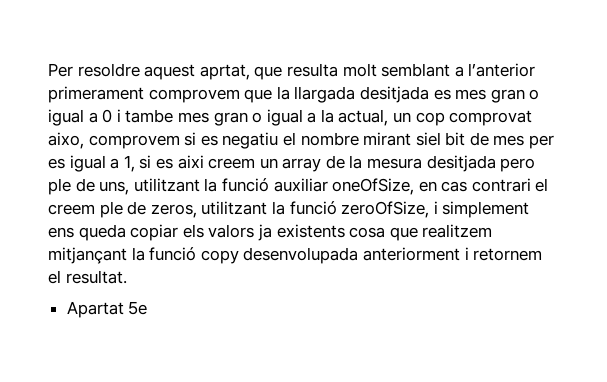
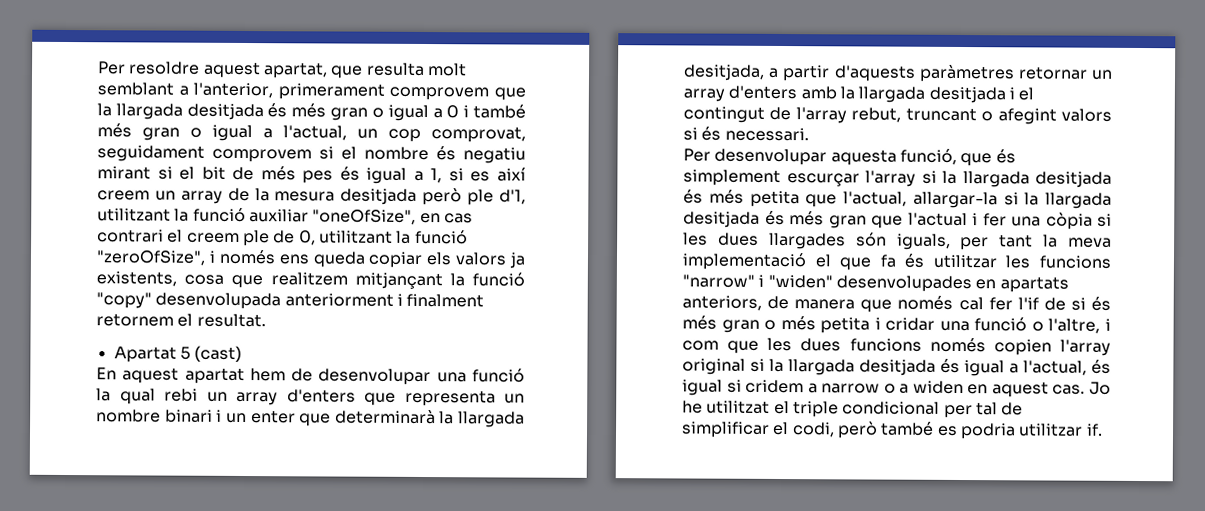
- Per resoldre aquest aprtat, que resulta molt semblant a l’anterior primerament comprovem que la llargada desitjada es mes gran o igual a 0 i tambe mes gran o igual a la actual, un cop comprovat aixo, comprovem si es negatiu el nombre mirant siel bit de mes per es igual a 1, si es aixi creem un array de la mesura desitjada pero ple de uns, utilitzant la funció auxiliar oneOfSize, en cas contrari el creem ple de zeros, utilitzant la funció zeroOfSize, i simplement ens queda copiar els valors ja existents cosa que realitzem mitjançant la funció copy desenvolupada anteriorment i retornem el resultat.
+ Per resoldre aquest apartat, que resulta molt semblant a l'anterior, primerament comprovem que la llargada desitjada és més gran o igual a 0 i també més gran o igual a l'actual, un cop comprovat, seguidament comprovem si el nombre és negatiu mirant si el bit de més pes és igual a 1, si es així creem un array de la mesura desitjada però ple d'1, utilitzant la funció auxiliar "oneOfSize", en cas contrari el creem ple de 0, utilitzant la funció "zeroOfSize", i només ens queda copiar els valors ja existents, cosa que realitzem mitjançant la funció "copy" desenvolupada anteriorment i finalment retornem el resultat.
- Apartat 5e
+ Apartat 5 (cast)
+ En aquest apartat hem de desenvolupar una funció la qual rebi un array d'enters que representa un nombre binari i un enter que determinarà la llargada desitjada, a partir d'aquests paràmetres retornar un array d'enters amb la llargada desitjada i el contingut de l'array rebut, truncant o afegint valors si és necessari.
+ Per desenvolupar aquesta funció, que és simplement escurçar l'array si la llargada desitjada és més petita que l'actual, allargar-la si la llargada desitjada és més gran que l'actual i fer una còpia si les dues llargades són iguals, per tant la meva implementació el que fa és utilitzar les funcions "narrow" i "widen" desenvolupades en apartats anteriors, de manera que només cal fer l'if de si és més gran o més petita i cridar una funció o l'altre, i com que les dues funcions només copien l'array original si la llargada desitjada és igual a l'actual, és igual si cridem a narrow o a widen en aquest cas. Jo he utilitzat el triple condicional per tal de simplificar el codi, però també es podria utilitzar if.

